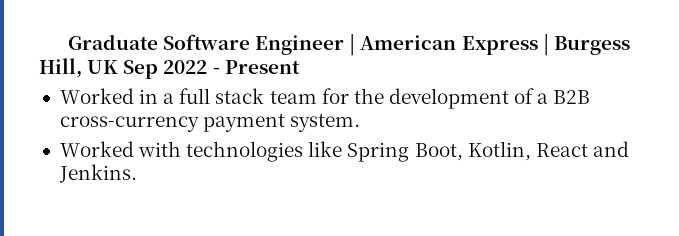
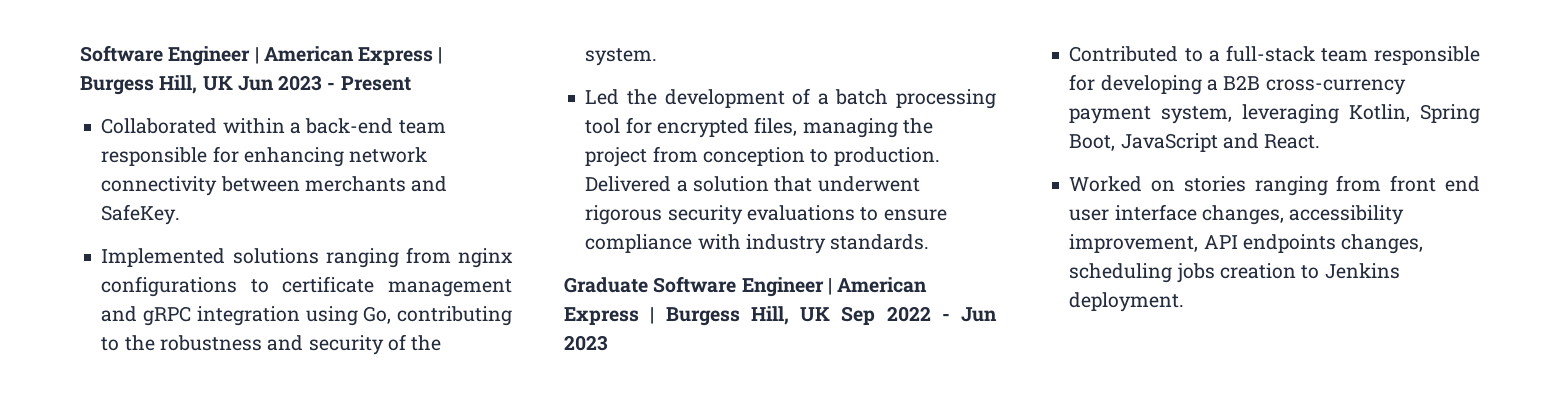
+ Software Engineer | American Express | Burgess Hill, UK Jun 2023 - Present
+ Collaborated within a back-end team responsible for enhancing network connectivity between merchants and SafeKey.
+ Implemented solutions ranging from nginx configurations to certificate management and gRPC integration using Go, contributing to the robustness and security of the system.
+ Led the development of a batch processing tool for encrypted files, managing the project from conception to production. Delivered a solution that underwent rigorous security evaluations to ensure compliance with industry standards.
- Graduate Software Engineer | American Express | Burgess Hill, UK Sep 2022 - Present
- Worked in a full stack team for the development of a B2B cross-currency payment system.
- Worked with technologies like Spring Boot, Kotlin, React and Jenkins.
+ Graduate Software Engineer | American Express | Burgess Hill, UK Sep 2022 - Jun 2023
+ Contributed to a full-stack team responsible for developing a B2B cross-currency payment system, leveraging Kotlin, Spring Boot, JavaScript and React.
+ Worked on stories ranging from front end user interface changes, accessibility improvement, API endpoints changes, scheduling jobs creation to Jenkins deployment.

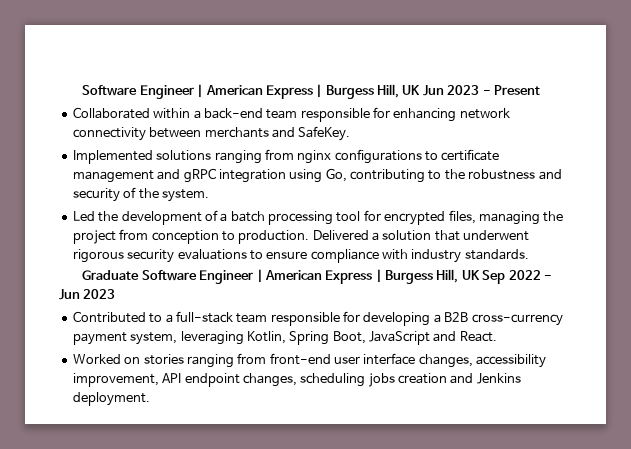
- Worked on stories ranging from front end user interface changes, accessibility improvement, API endpoints changes, scheduling jobs creation to Jenkins deployment.
+ Worked on stories ranging from front-end user interface changes, accessibility improvement, API endpoint changes, scheduling jobs creation and Jenkins deployment.

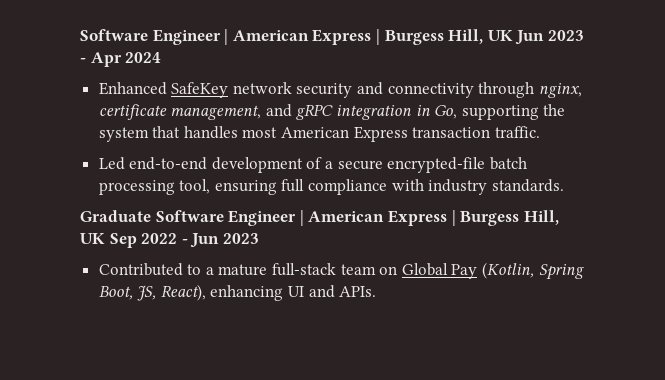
- Software Engineer | American Express | Burgess Hill, UK Jun 2023 - Present
- Collaborated within a back-end team responsible for enhancing network connectivity between merchants and SafeKey.
- Implemented solutions ranging from nginx configurations to certificate management and gRPC integration using Go, contributing to the robustness and security of the system.
+ Software Engineer | American Express | Burgess Hill, UK Jun 2023 - Apr 2024
+ Enhanced SafeKey network security and connectivity through nginx, certificate management, and gRPC integration in Go, supporting the system that handles most American Express transaction traffic.
- Led the development of a batch processing tool for encrypted files, managing the project from conception to production. Delivered a solution that underwent rigorous security evaluations to ensure compliance with industry standards.
+ Led end-to-end development of a secure encrypted-file batch processing tool, ensuring full compliance with industry standards.
- Contributed to a full-stack team responsible for developing a B2B cross-currency payment system, leveraging Kotlin, Spring Boot, JavaScript and React.
- Worked on stories ranging from front-end user interface changes, accessibility improvement, API endpoint changes, scheduling jobs creation and Jenkins deployment.
+ Contributed to a mature full-stack team on Global Pay (Kotlin, Spring Boot, JS, React), enhancing UI and APIs.

